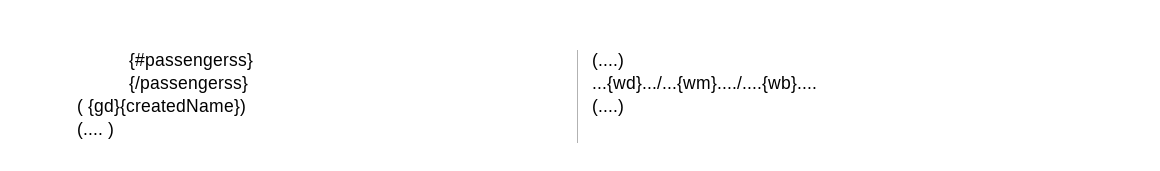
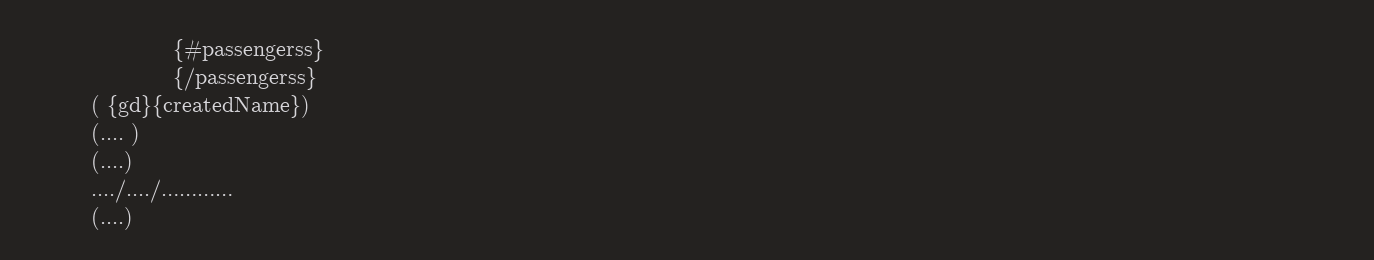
- ...{wd}.../...{wm}..../....{wb}....
+ ..../..../…………

